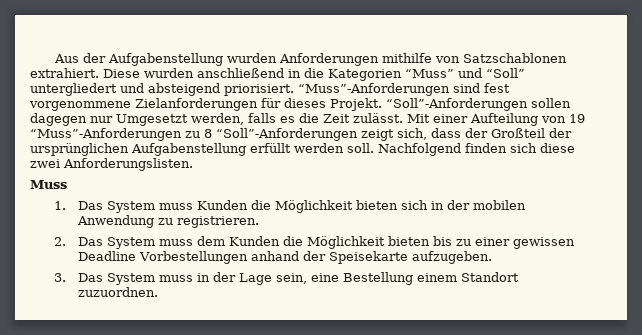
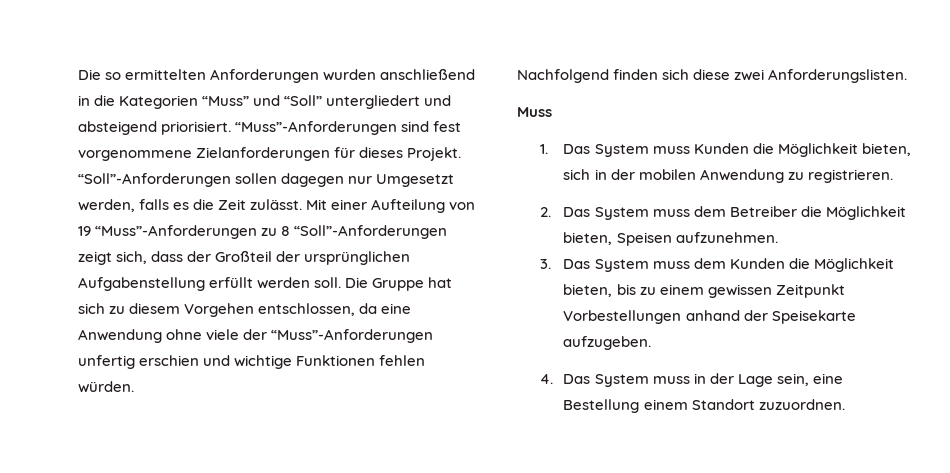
- Aus der Aufgabenstellung wurden Anforderungen mithilfe von Satzschablonen extrahiert. Diese wurden anschließend in die Kategorien “Muss” und “Soll” untergliedert und absteigend priorisiert.
+ Die so ermittelten Anforderungen wurden anschließend in die Kategorien “Muss” und “Soll” untergliedert und absteigend priorisiert.
- Mit einer Aufteilung von 19 “Muss”-Anforderungen zu 8 “Soll”-Anforderungen zeigt sich, dass der Großteil der ursprünglichen Aufgabenstellung erfüllt werden soll. Nachfolgend finden sich diese zwei Anforderungslisten.
+ Mit einer Aufteilung von 19 “Muss”-Anforderungen zu 8 “Soll”-Anforderungen zeigt sich, dass der Großteil der ursprünglichen Aufgabenstellung erfüllt werden soll. Die Gruppe hat sich zu diesem Vorgehen entschlossen, da eine Anwendung ohne viele der “Muss”-Anforderungen unfertig erschien und wichtige Funktionen fehlen würden.
+ Nachfolgend finden sich diese zwei Anforderungslisten.
- 1. Das System muss Kunden die Möglichkeit bieten sich in der mobilen Anwendung zu registrieren.
+ 1. Das System muss Kunden die Möglichkeit bieten, sich in der mobilen Anwendung zu registrieren.
- 2. Das System muss dem Kunden die Möglichkeit bieten bis zu einer gewissen Deadline Vorbestellungen anhand der Speisekarte aufzugeben.
+ 2. Das System muss dem Betreiber die Möglichkeit bieten, Speisen aufzunehmen.
+ 3. Das System muss dem Kunden die Möglichkeit bieten, bis zu einem gewissen Zeitpunkt Vorbestellungen anhand der Speisekarte aufzugeben.
- 3. Das System muss in der Lage sein, eine Bestellung einem Standort zuzuordnen.
+ 4. Das System muss in der Lage sein, eine Bestellung einem Standort zuzuordnen.

